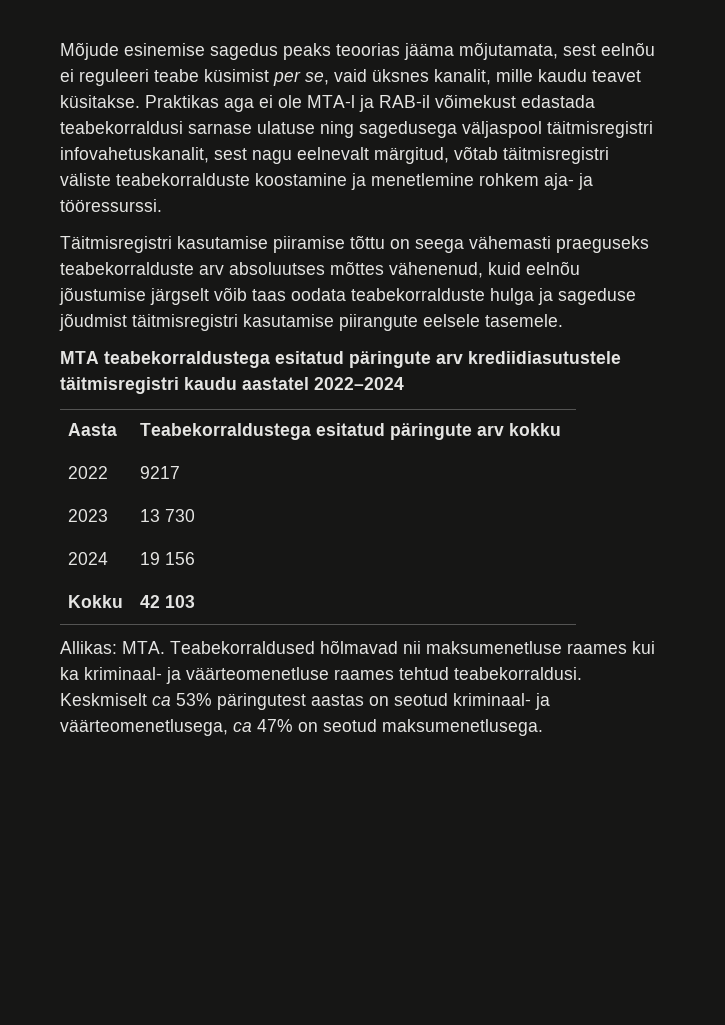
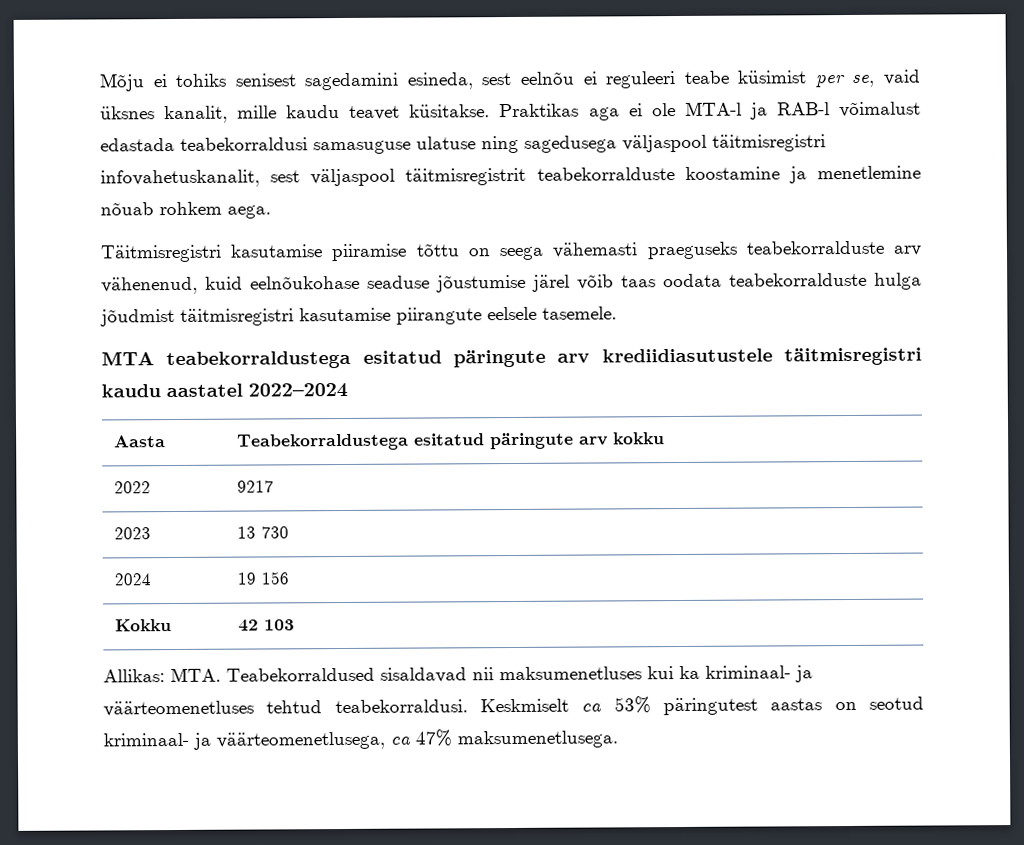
- Mõjude esinemise sagedus peaks teoorias jääma mõjutamata, sest eelnõu ei reguleeri teabe küsimist per se, vaid üksnes kanalit, mille kaudu teavet küsitakse.
+ Mõju ei tohiks senisest sagedamini esineda, sest eelnõu ei reguleeri teabe küsimist per se, vaid üksnes kanalit, mille kaudu teavet küsitakse.
- Praktikas aga ei ole MTA-l ja RAB-il võimekust edastada teabekorraldusi sarnase ulatuse ning sagedusega väljaspool täitmisregistri infovahetuskanalit, sest nagu eelnevalt märgitud, võtab täitmisregistri väliste teabekorralduste koostamine ja menetlemine rohkem aja- ja tööressurssi.
+ Praktikas aga ei ole MTA-l ja RAB-l võimalust edastada teabekorraldusi samasuguse ulatuse ning sagedusega väljaspool täitmisregistri infovahetuskanalit, sest väljaspool täitmisregistrit teabekorralduste koostamine ja menetlemine nõuab rohkem aega.
- Täitmisregistri kasutamise piiramise tõttu on seega vähemasti praeguseks teabekorralduste arv absoluutses mõttes vähenenud, kuid eelnõu jõustumise järgselt võib taas oodata teabekorralduste hulga ja sageduse jõudmist täitmisregistri kasutamise piirangute eelsele tasemele.
+ Täitmisregistri kasutamise piiramise tõttu on seega vähemasti praeguseks teabekorralduste arv vähenenud, kuid eelnõukohase seaduse jõustumise järel võib taas oodata teabekorralduste hulga jõudmist täitmisregistri kasutamise piirangute eelsele tasemele.
- Allikas: MTA. Teabekorraldused hõlmavad nii maksumenetluse raames kui ka kriminaal- ja väärteomenetluse raames tehtud teabekorraldusi.
+ Allikas: MTA. Teabekorraldused sisaldavad nii maksumenetluses kui ka kriminaal- ja väärteomenetluses tehtud teabekorraldusi.
- Keskmiselt ca 53% päringutest aastas on seotud kriminaal- ja väärteomenetlusega, ca 47% on seotud maksumenetlusega.
+ Keskmiselt ca 53% päringutest aastas on seotud kriminaal- ja väärteomenetlusega, ca 47% maksumenetlusega.

